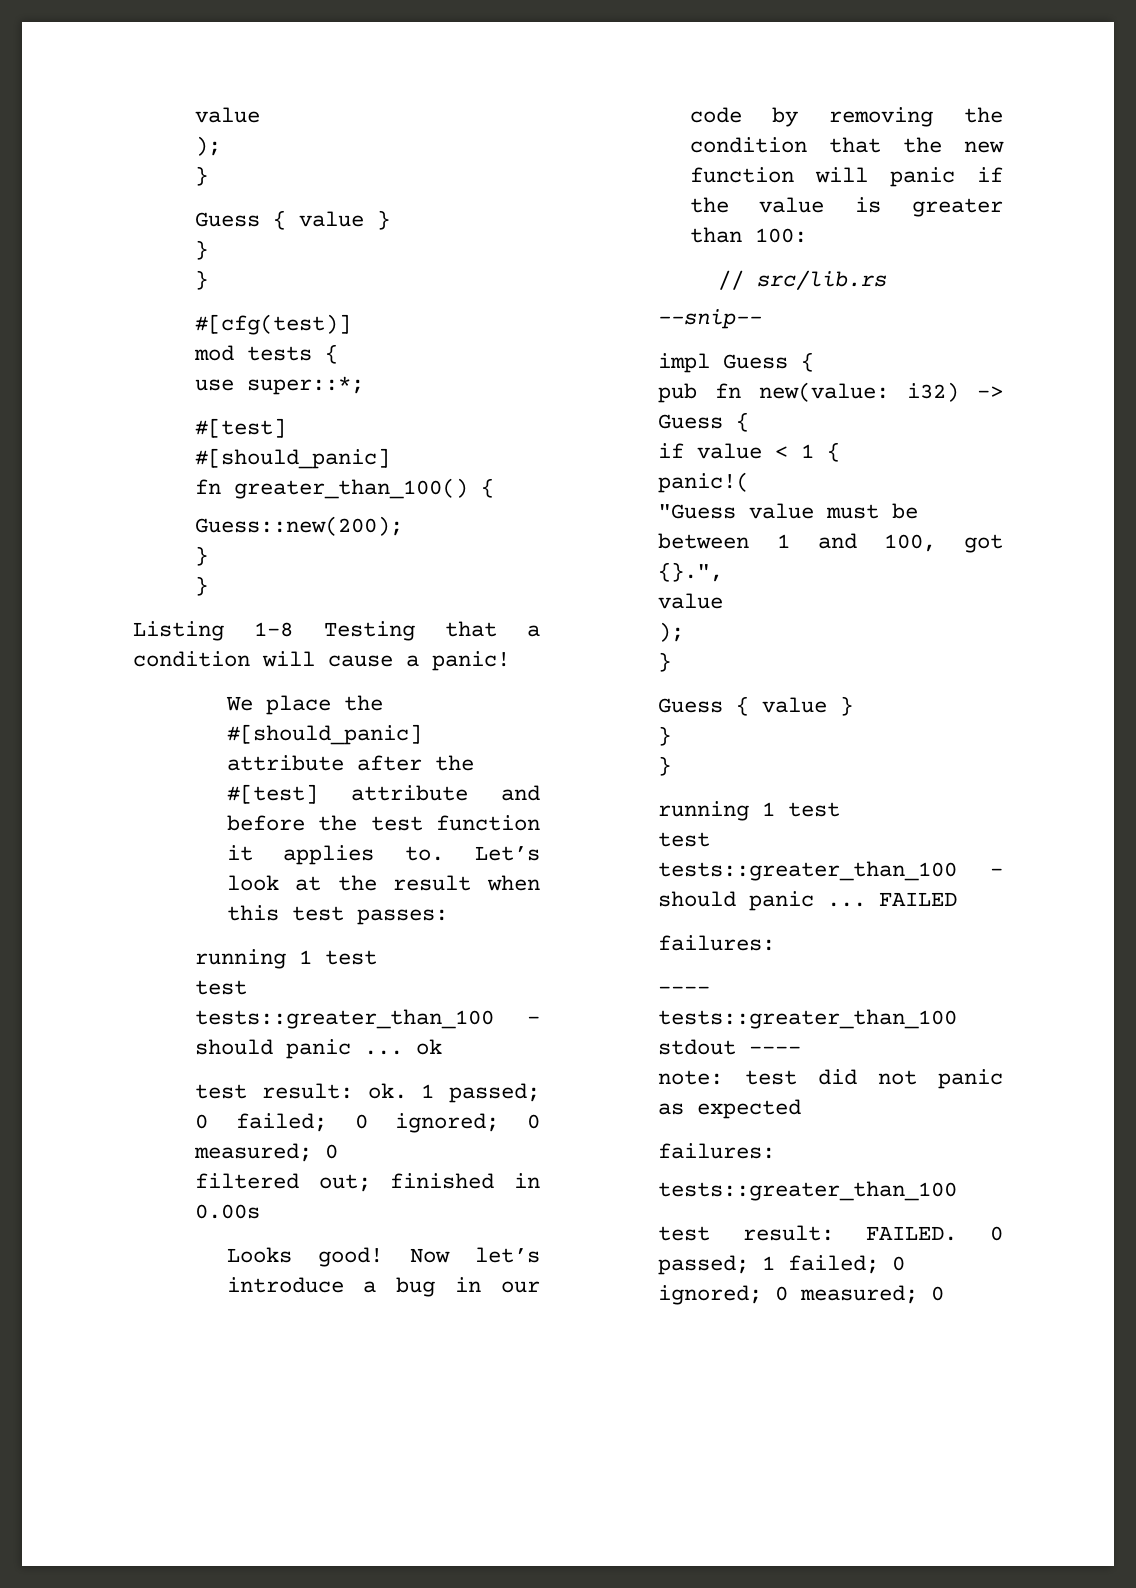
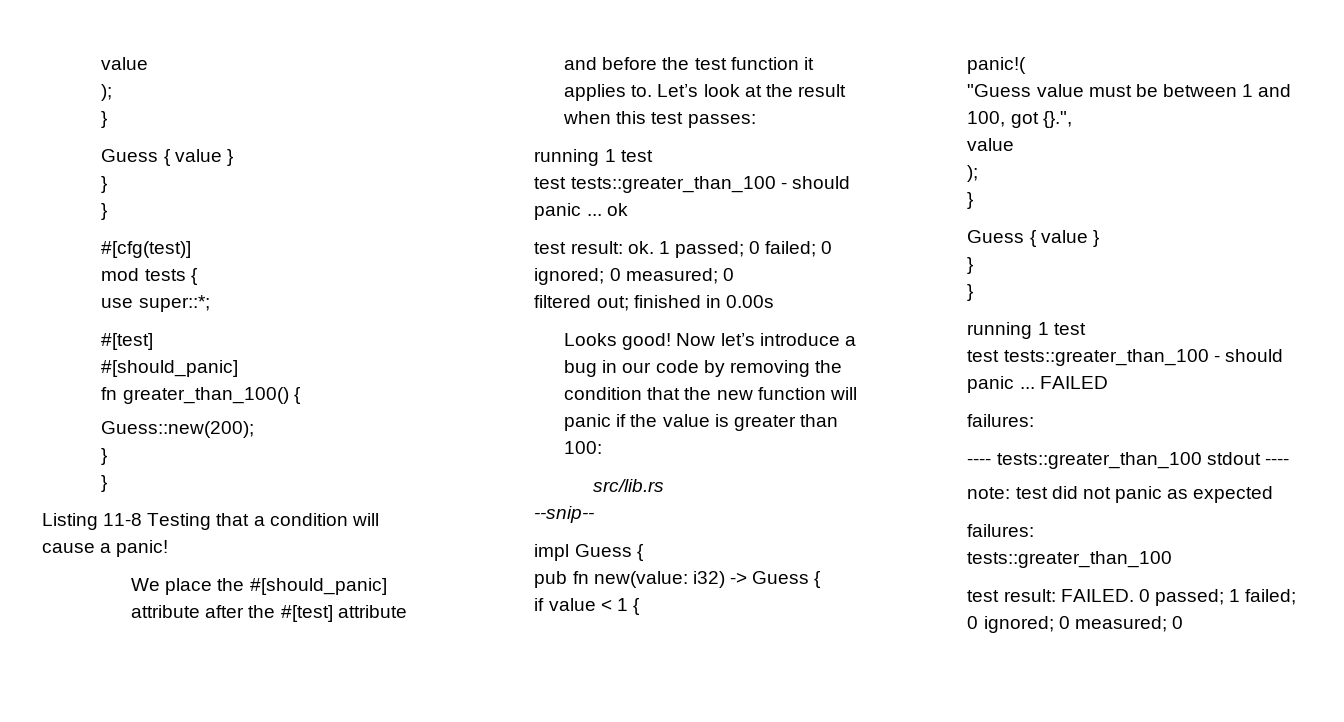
- Listing 1-8 Testing that a condition will cause a panic!
+ Listing 11-8 Testing that a condition will cause a panic!
- // src/lib.rs
+ src/lib.rs

